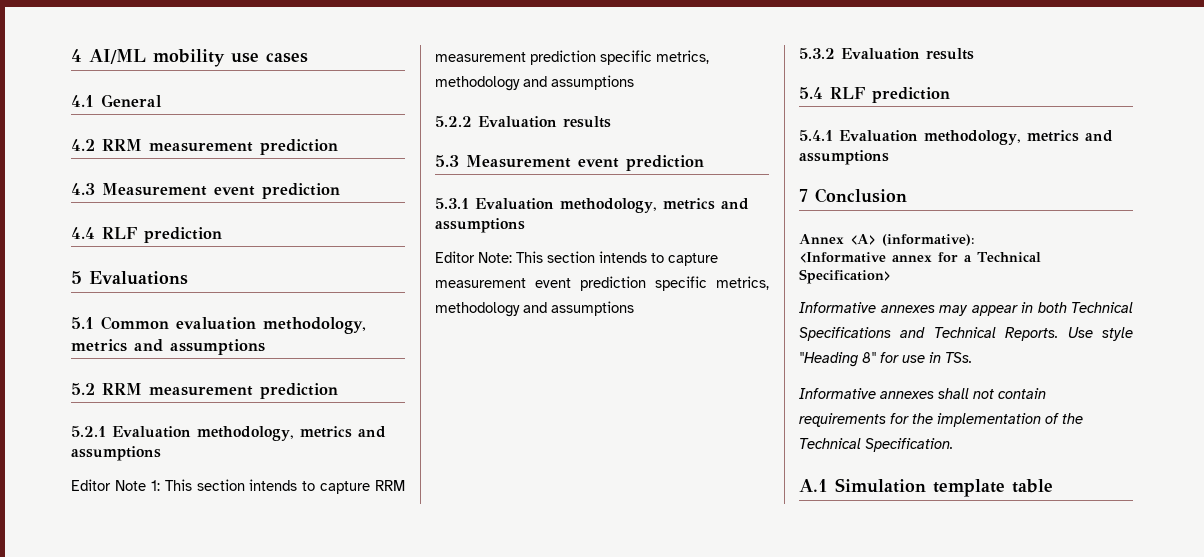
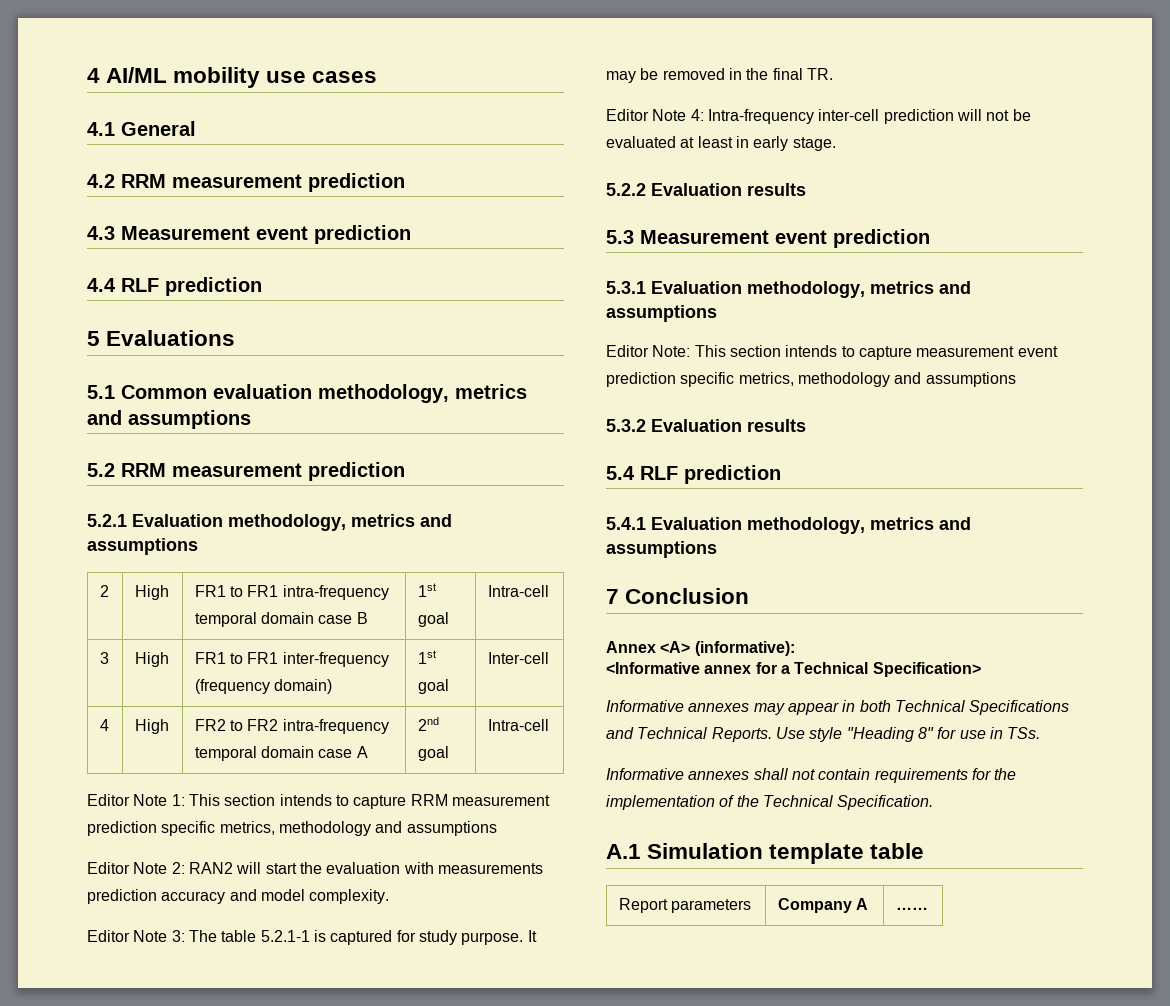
+ 2 | High | FR1 to FR1 intra-frequency temporal domain case B | 1st goal | Intra-cell
+ 3 | High | FR1 to FR1 inter-frequency (frequency domain) | 1st goal | Inter-cell
+ 4 | High | FR2 to FR2 intra-frequency temporal domain case A | 2nd goal | Intra-cell
+ Editor Note 2: RAN2 will start the evaluation with measurements prediction accuracy and model complexity.
+ Editor Note 3: The table 5.2.1-1 is captured for study purpose. It may be removed in the final TR.
+ Editor Note 4: Intra-frequency inter-cell prediction will not be evaluated at least in early stage.
+ Report parameters | Company A | ……

